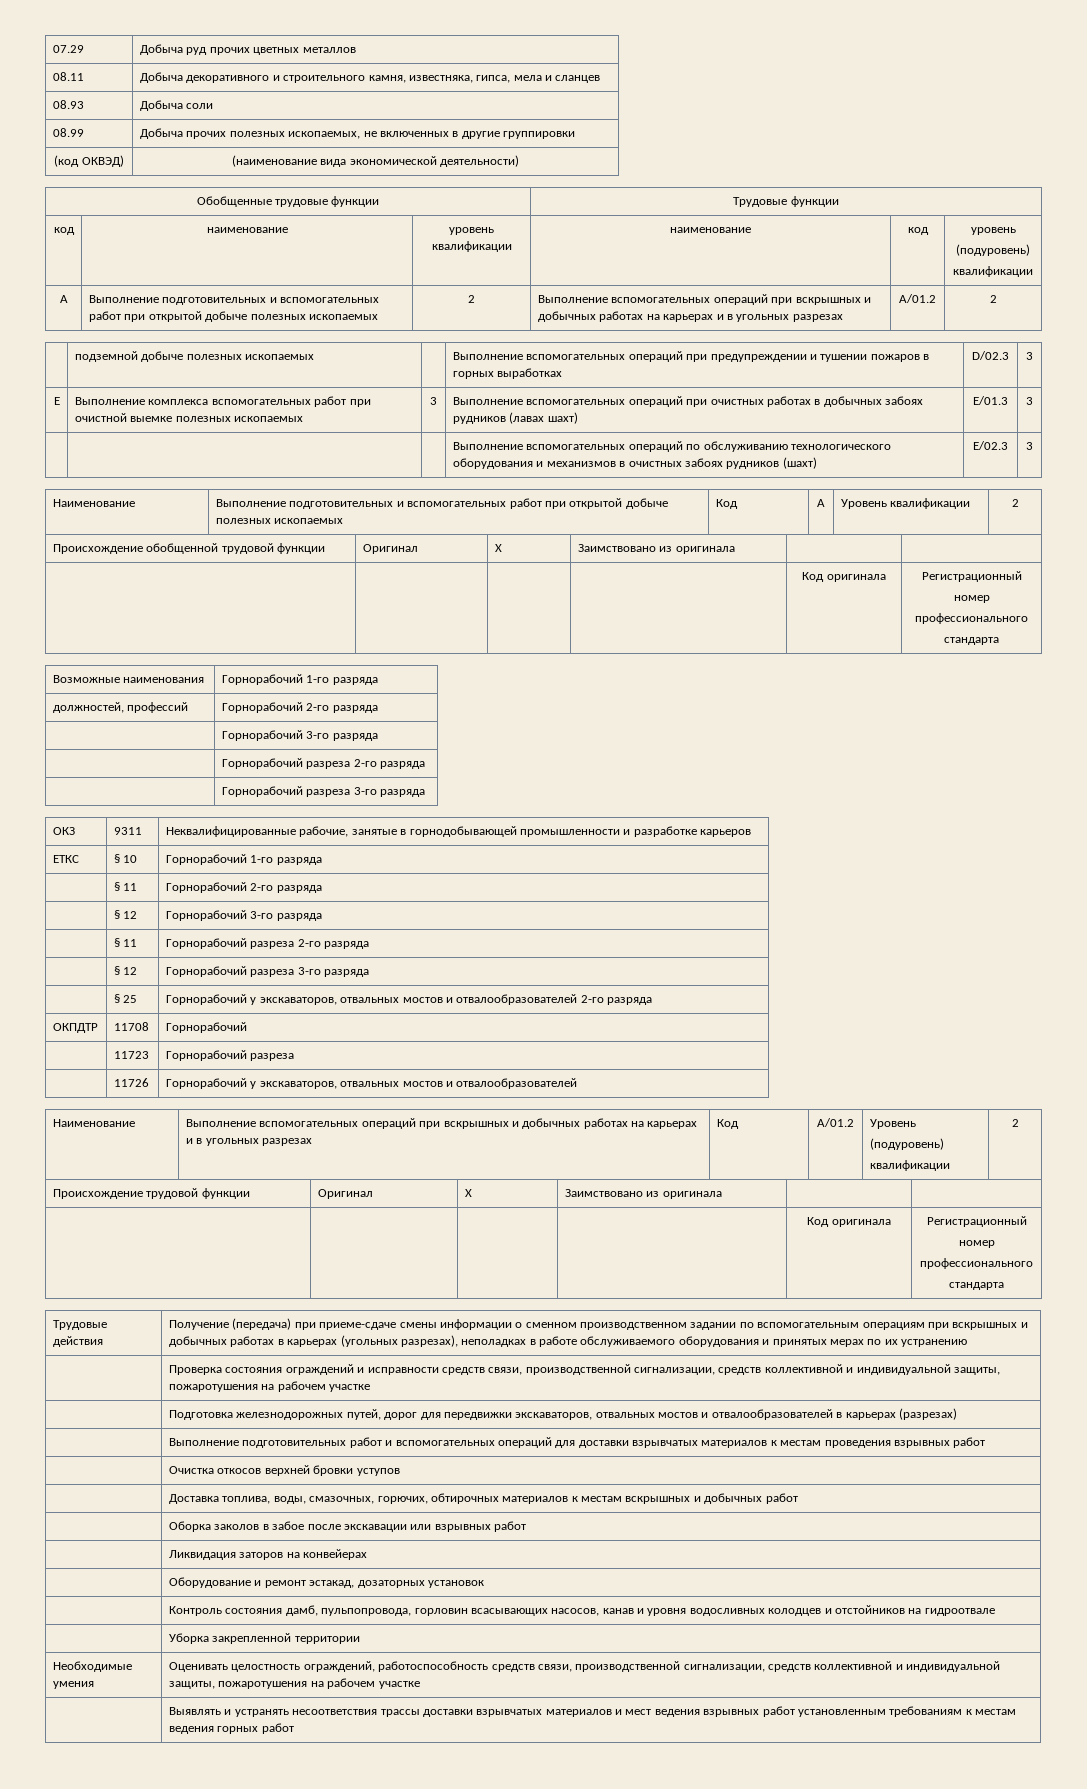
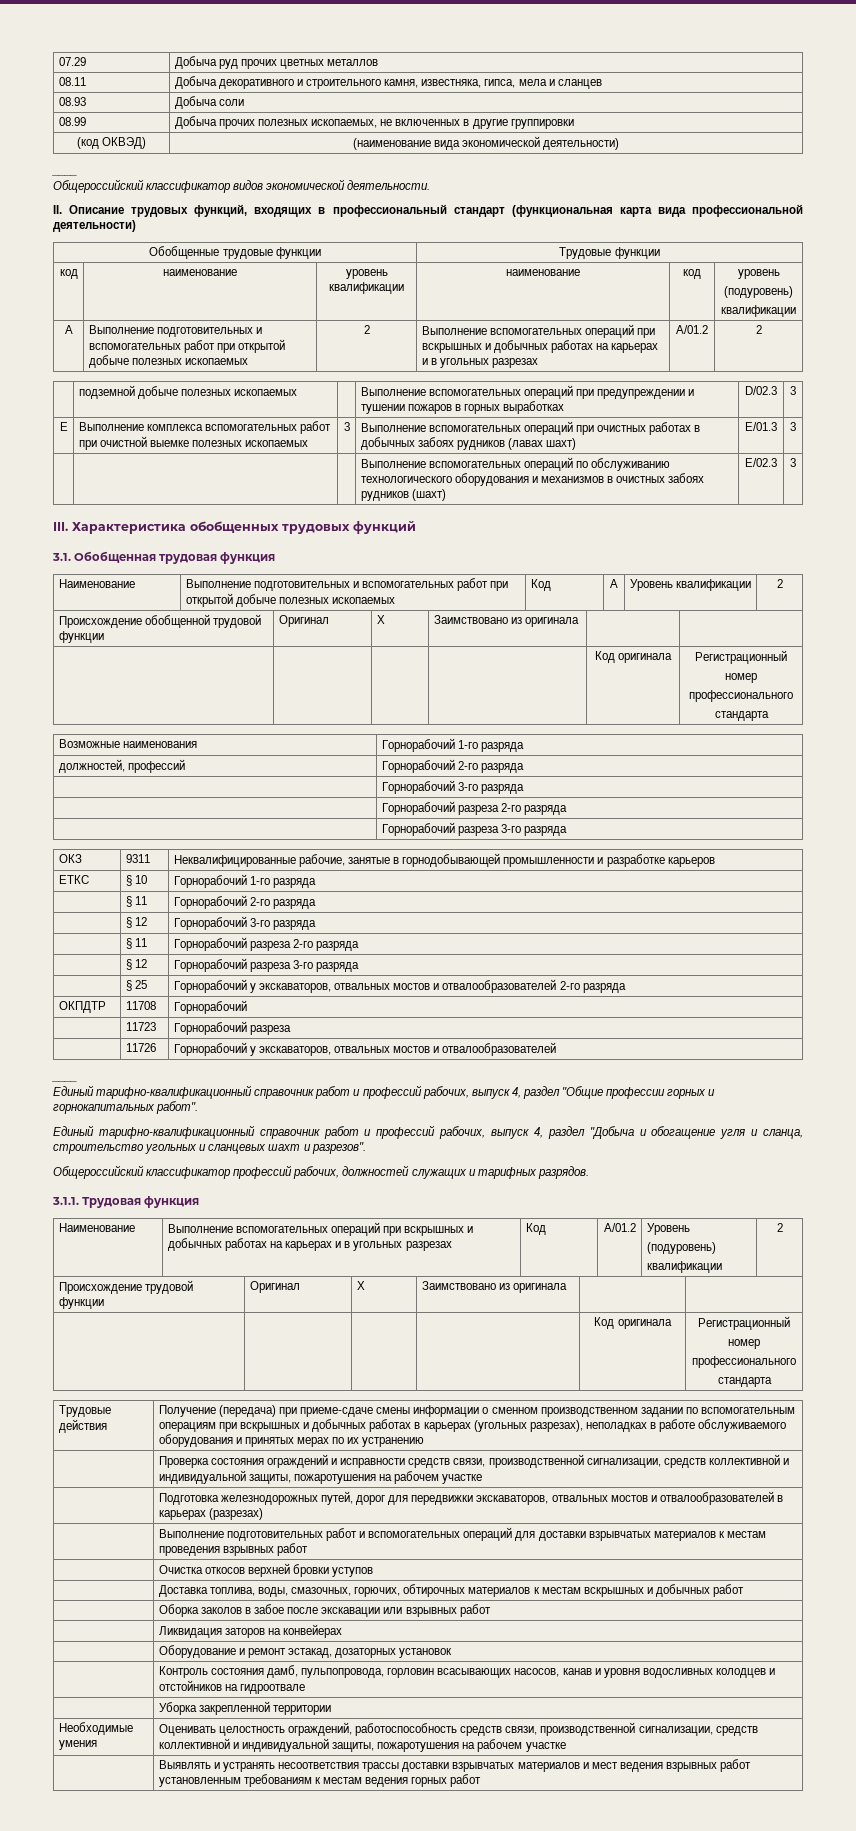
  (код ОКВЭД) | (наименование вида экономической деятельности)
+ ____
+ Общероссийский классификатор видов экономической деятельности.
+ II. Описание трудовых функций, входящих в профессиональный стандарт (функциональная карта вида профессиональной деятельности)
+ III. Характеристика обобщенных трудовых функций
+ 3.1. Обобщенная трудовая функция
  | 11726 | Горнорабочий у экскаваторов, отвальных мостов и отвалообразователей
+ ____
+ Единый тарифно-квалификационный справочник работ и профессий рабочих, выпуск 4, раздел "Общие профессии горных и горнокапитальных работ".
+ Единый тарифно-квалификационный справочник работ и профессий рабочих, выпуск 4, раздел "Добыча и обогащение угля и сланца, строительство угольных и сланцевых шахт и разрезов".
+ Общероссийский классификатор профессий рабочих, должностей служащих и тарифных разрядов.
+ 3.1.1. Трудовая функция

